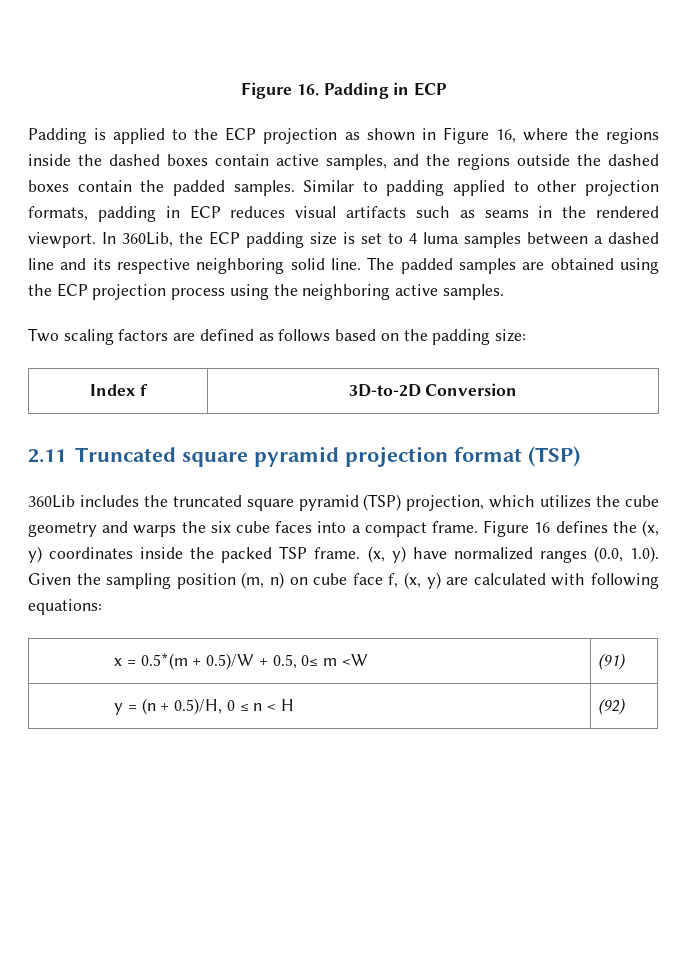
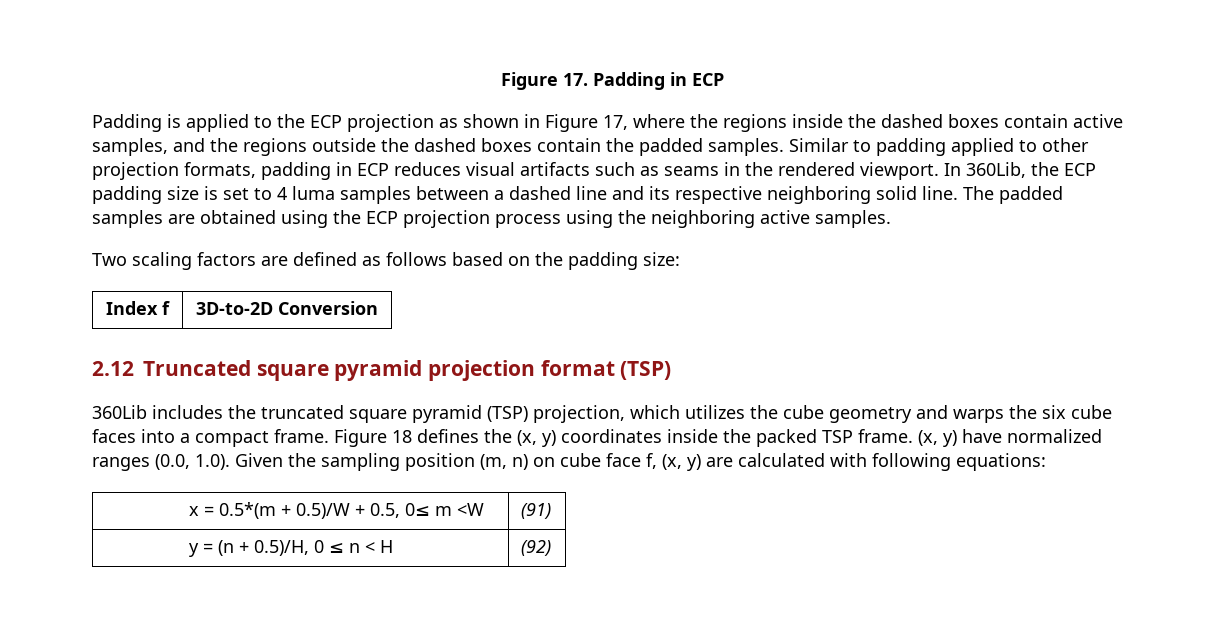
- Figure 16. Padding in ECP
+ Figure 17. Padding in ECP
- Padding is applied to the ECP projection as shown in Figure 16, where the regions inside the dashed boxes contain active samples, and the regions outside the dashed boxes contain the padded samples.
+ Padding is applied to the ECP projection as shown in Figure 17, where the regions inside the dashed boxes contain active samples, and the regions outside the dashed boxes contain the padded samples.
- 2.11 Truncated square pyramid projection format (TSP)
+ 2.12 Truncated square pyramid projection format (TSP)
- Figure 16 defines the (x, y) coordinates inside the packed TSP frame.
+ Figure 18 defines the (x, y) coordinates inside the packed TSP frame.

